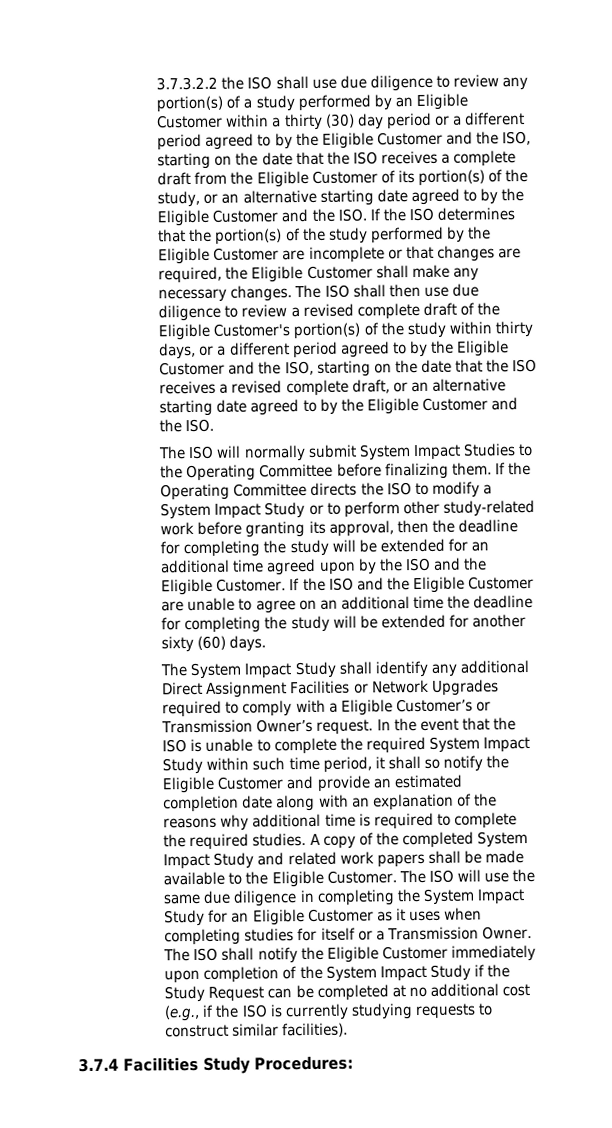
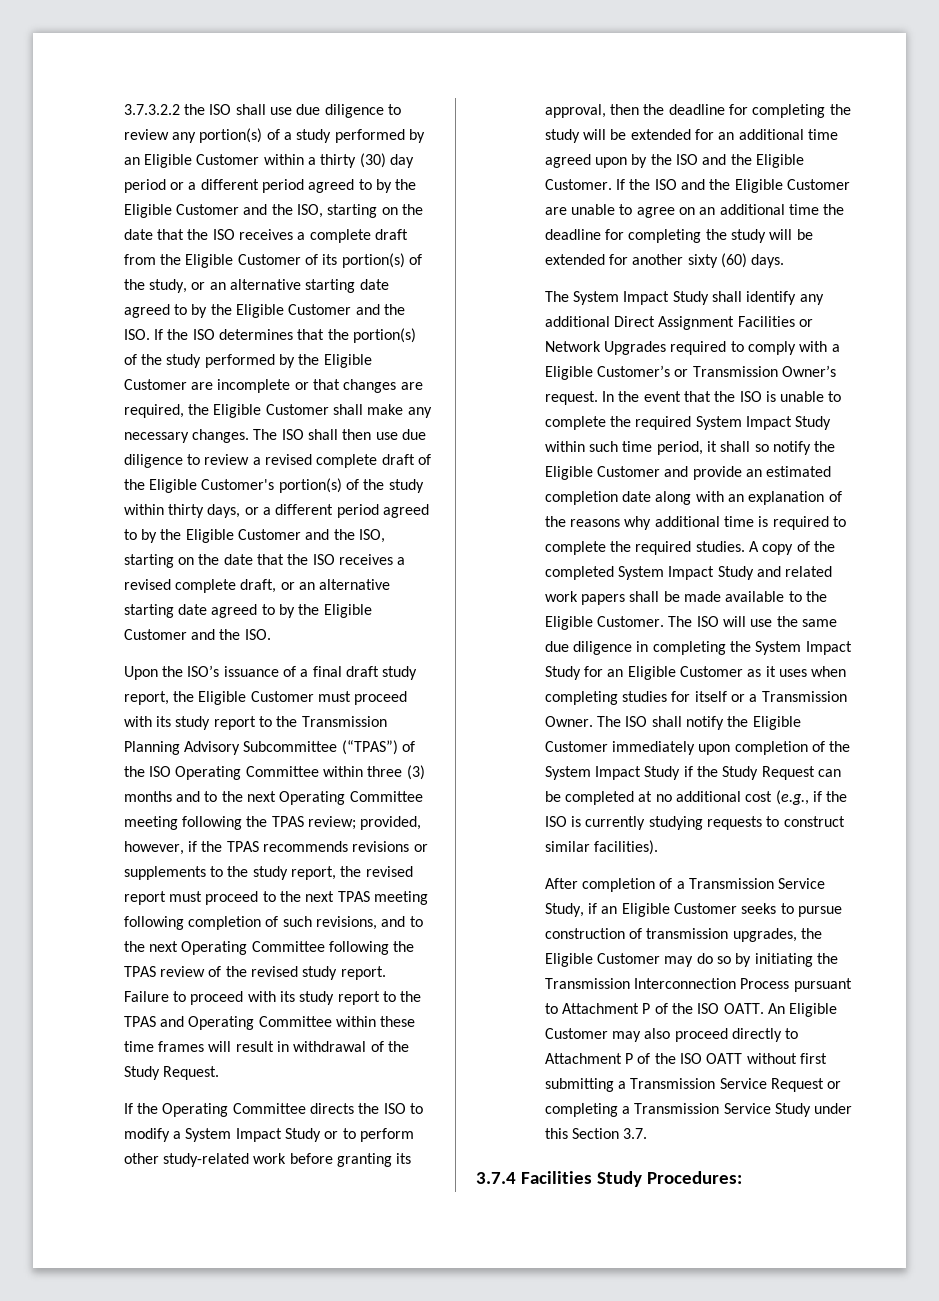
- The ISO will normally submit System Impact Studies to the Operating Committee before finalizing them. If the Operating Committee directs the ISO to modify a System Impact Study or to perform other study-related work before granting its approval, then the deadline for completing the study will be extended for an additional time agreed upon by the ISO and the Eligible Customer.
+ Upon the ISO’s issuance of a final draft study report, the Eligible Customer must proceed with its study report to the Transmission Planning Advisory Subcommittee (“TPAS”) of the ISO Operating Committee within three (3) months and to the next Operating Committee meeting following the TPAS review; provided, however, if the TPAS recommends revisions or supplements to the study report, the revised report must proceed to the next TPAS meeting following completion of such revisions, and to the next Operating Committee following the TPAS review of the revised study report. Failure to proceed with its study report to the TPAS and Operating Committee within these time frames will result in withdrawal of the Study Request.
+ If the Operating Committee directs the ISO to modify a System Impact Study or to perform other study-related work before granting its approval, then the deadline for completing the study will be extended for an additional time agreed upon by the ISO and the Eligible Customer.
+ After completion of a Transmission Service Study, if an Eligible Customer seeks to pursue construction of transmission upgrades, the Eligible Customer may do so by initiating the Transmission Interconnection Process pursuant to Attachment P of the ISO OATT. An Eligible Customer may also proceed directly to Attachment P of the ISO OATT without first submitting a Transmission Service Request or completing a Transmission Service Study under this Section 3.7.

